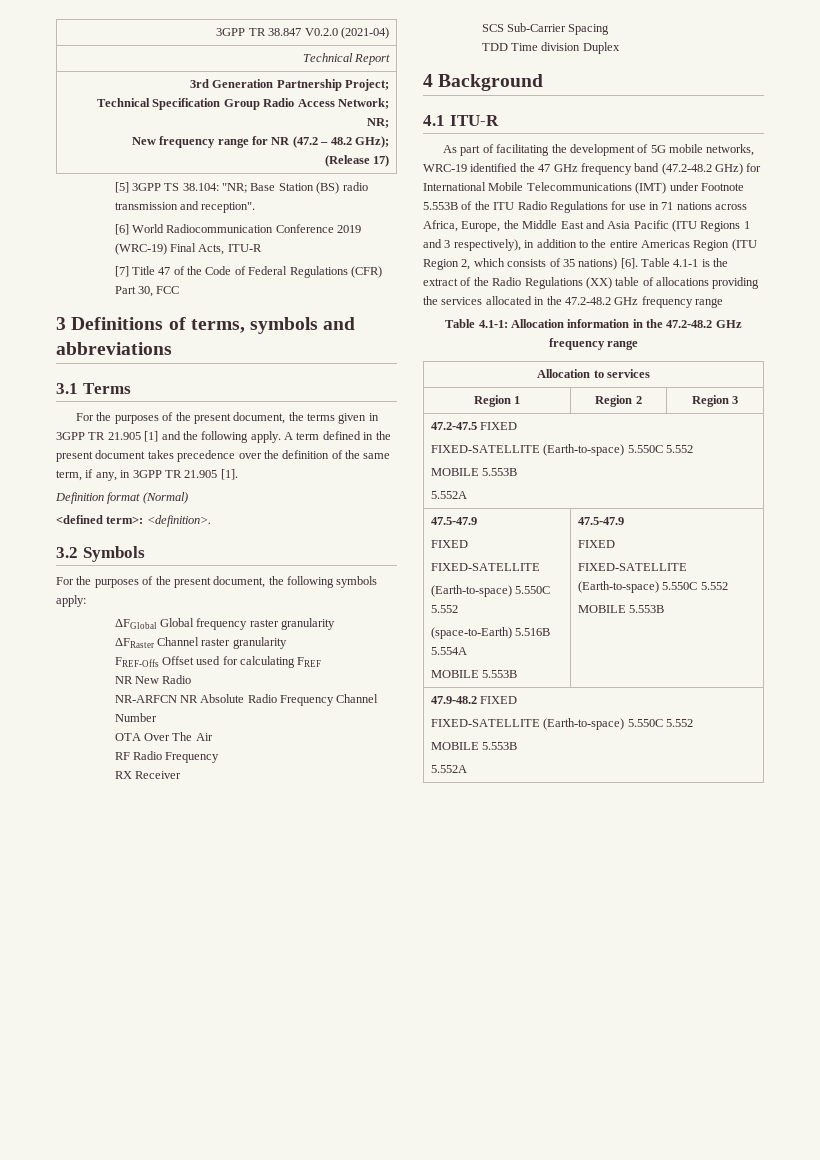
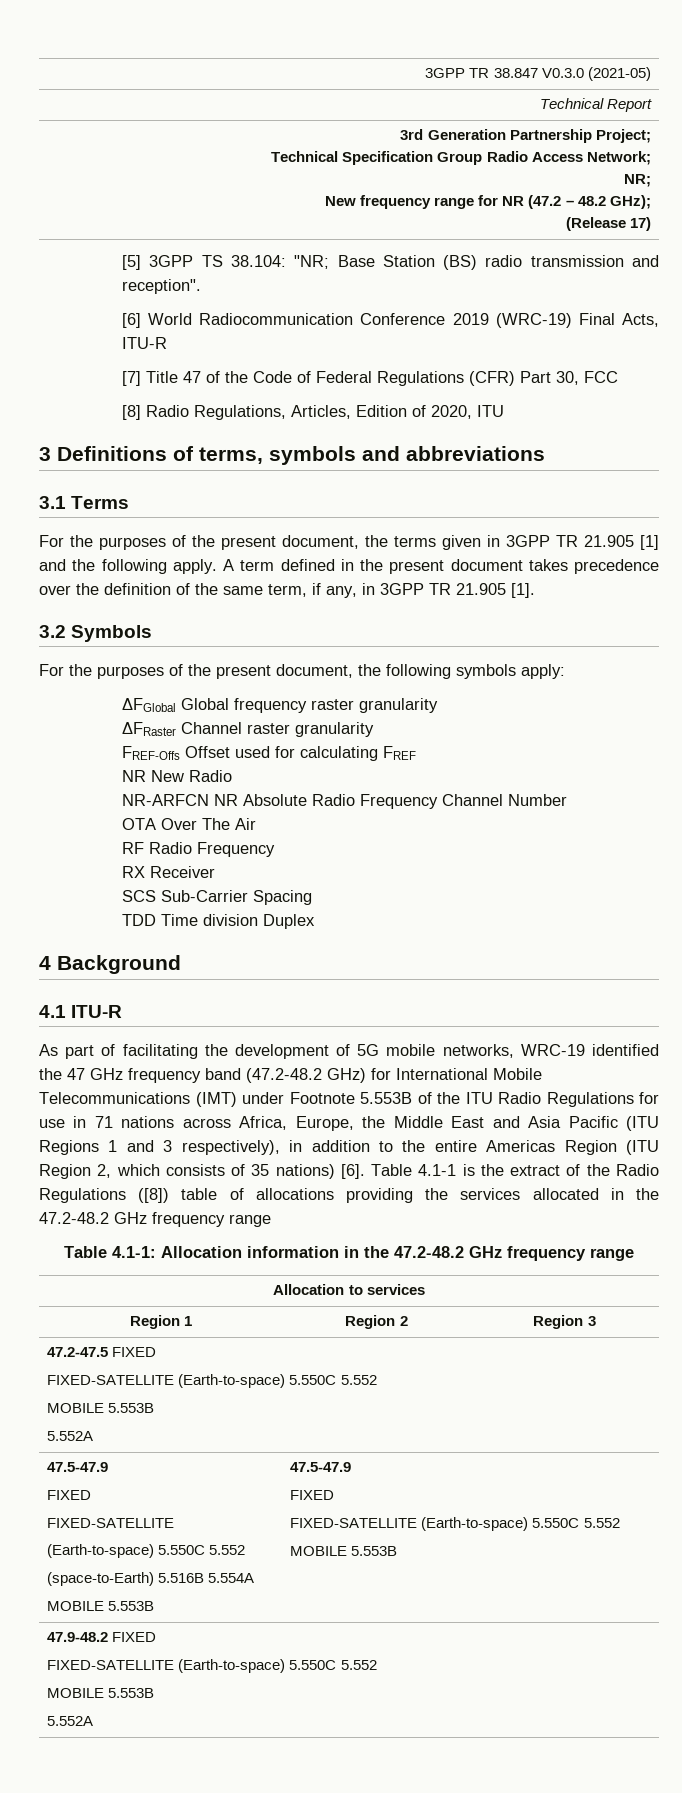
- 3GPP TR 38.847 V0.2.0 (2021-04)
+ 3GPP TR 38.847 V0.3.0 (2021-05)
+ [8] Radio Regulations, Articles, Edition of 2020, ITU
- Definition format (Normal)
- <defined term>: <definition>.
- Table 4.1-1 is the extract of the Radio Regulations (XX) table of allocations providing the services allocated in the 47.2-48.2 GHz frequency range
+ Table 4.1-1 is the extract of the Radio Regulations ([8]) table of allocations providing the services allocated in the 47.2-48.2 GHz frequency range

